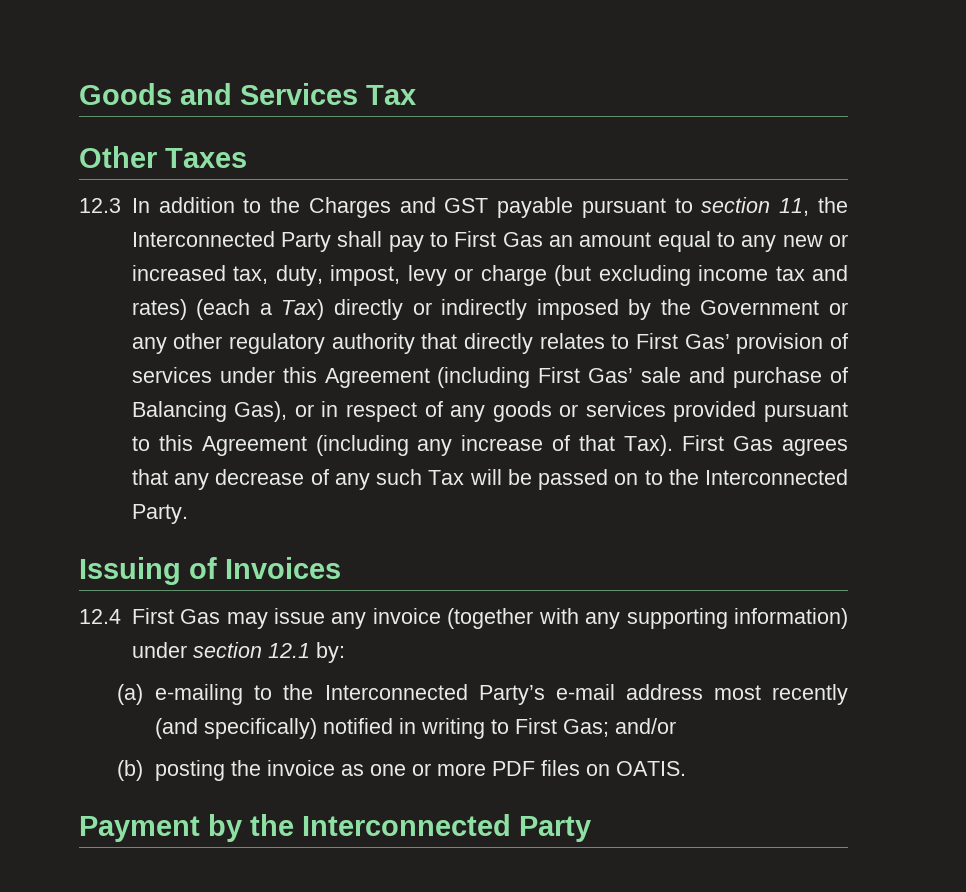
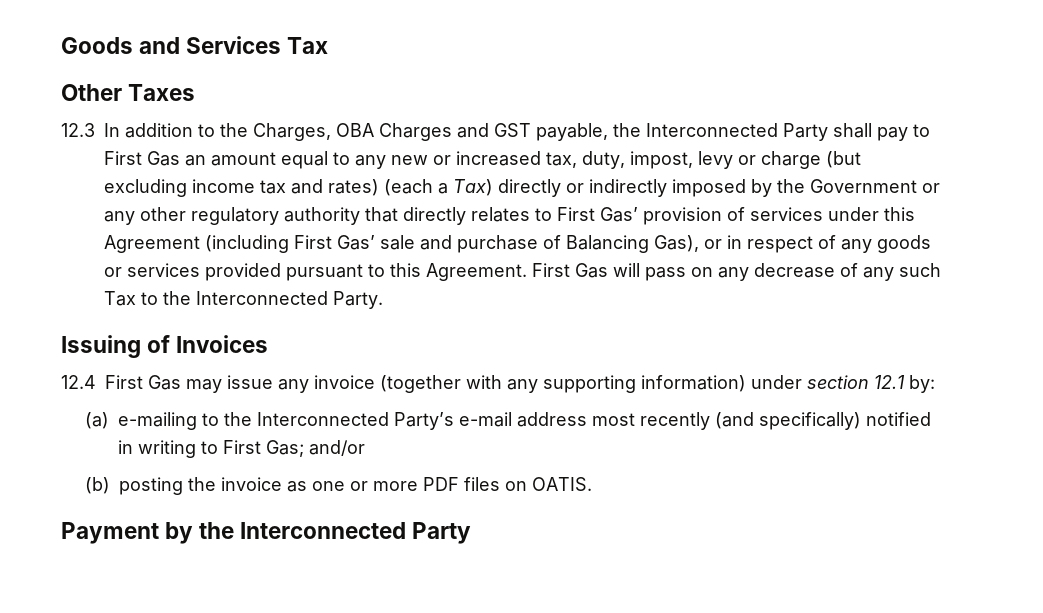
- 12.3 In addition to the Charges and GST payable pursuant to section 11, the Interconnected Party shall pay to First Gas an amount equal to any new or increased tax, duty, impost, levy or charge (but excluding income tax and rates) (each a Tax) directly or indirectly imposed by the Government or any other regulatory authority that directly relates to First Gas’ provision of services under this Agreement (including First Gas’ sale and purchase of Balancing Gas), or in respect of any goods or services provided pursuant to this Agreement (including any increase of that Tax). First Gas agrees that any decrease of any such Tax will be passed on to the Interconnected Party.
+ 12.3 In addition to the Charges, OBA Charges and GST payable, the Interconnected Party shall pay to First Gas an amount equal to any new or increased tax, duty, impost, levy or charge (but excluding income tax and rates) (each a Tax) directly or indirectly imposed by the Government or any other regulatory authority that directly relates to First Gas’ provision of services under this Agreement (including First Gas’ sale and purchase of Balancing Gas), or in respect of any goods or services provided pursuant to this Agreement. First Gas will pass on any decrease of any such Tax to the Interconnected Party.

